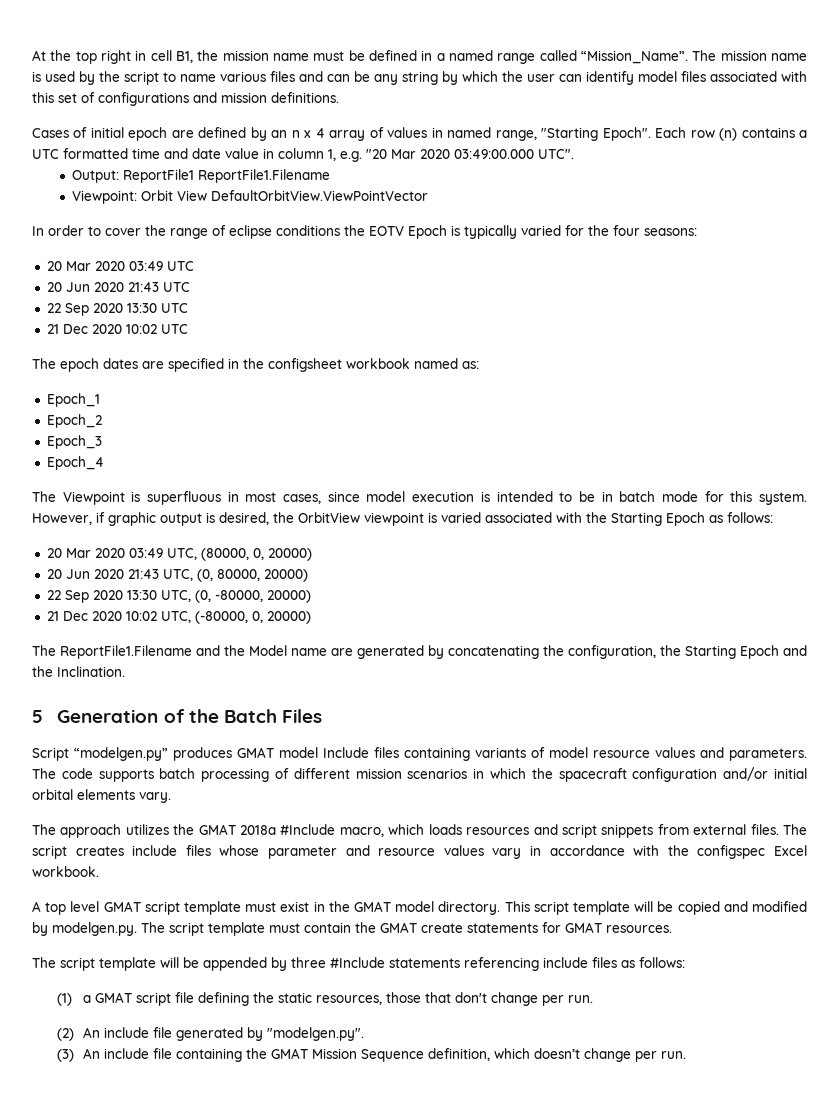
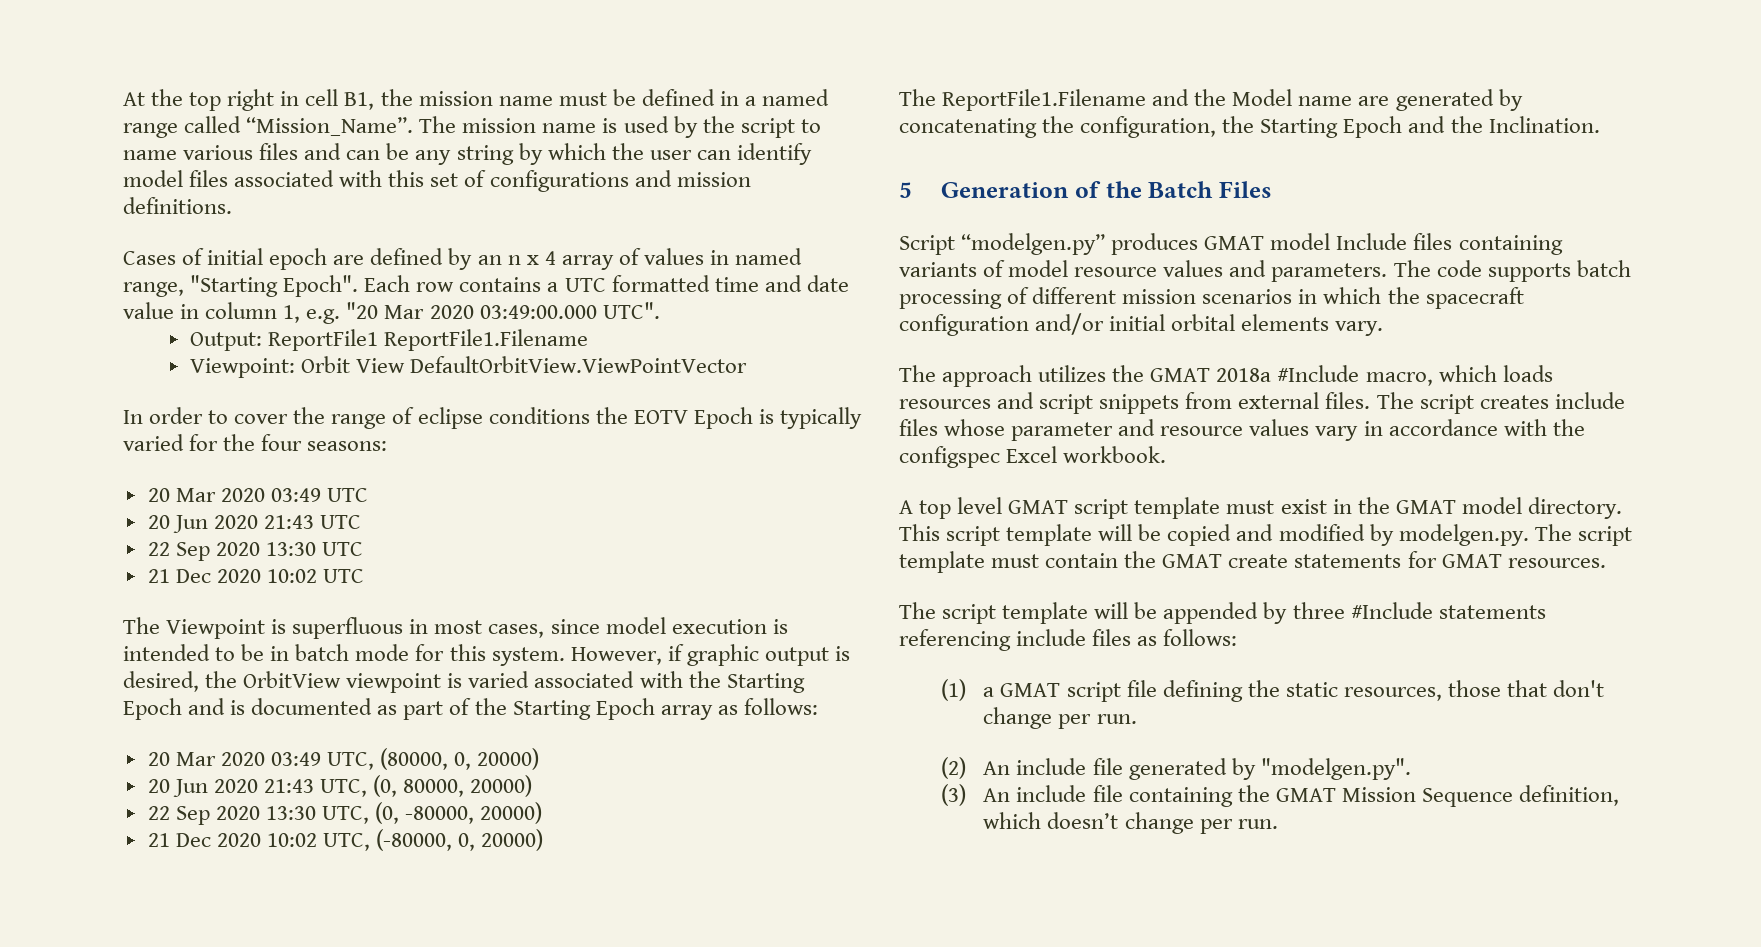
- Each row (n) contains a UTC formatted time and date value in column 1, e.g. "20 Mar 2020 03:49:00.000 UTC".
+ Each row contains a UTC formatted time and date value in column 1, e.g. "20 Mar 2020 03:49:00.000 UTC".
- The epoch dates are specified in the configsheet workbook named as:
- Epoch_1
- Epoch_2
- Epoch_3
- Epoch_4
- However, if graphic output is desired, the OrbitView viewpoint is varied associated with the Starting Epoch as follows:
+ However, if graphic output is desired, the OrbitView viewpoint is varied associated with the Starting Epoch and is documented as part of the Starting Epoch array as follows:

